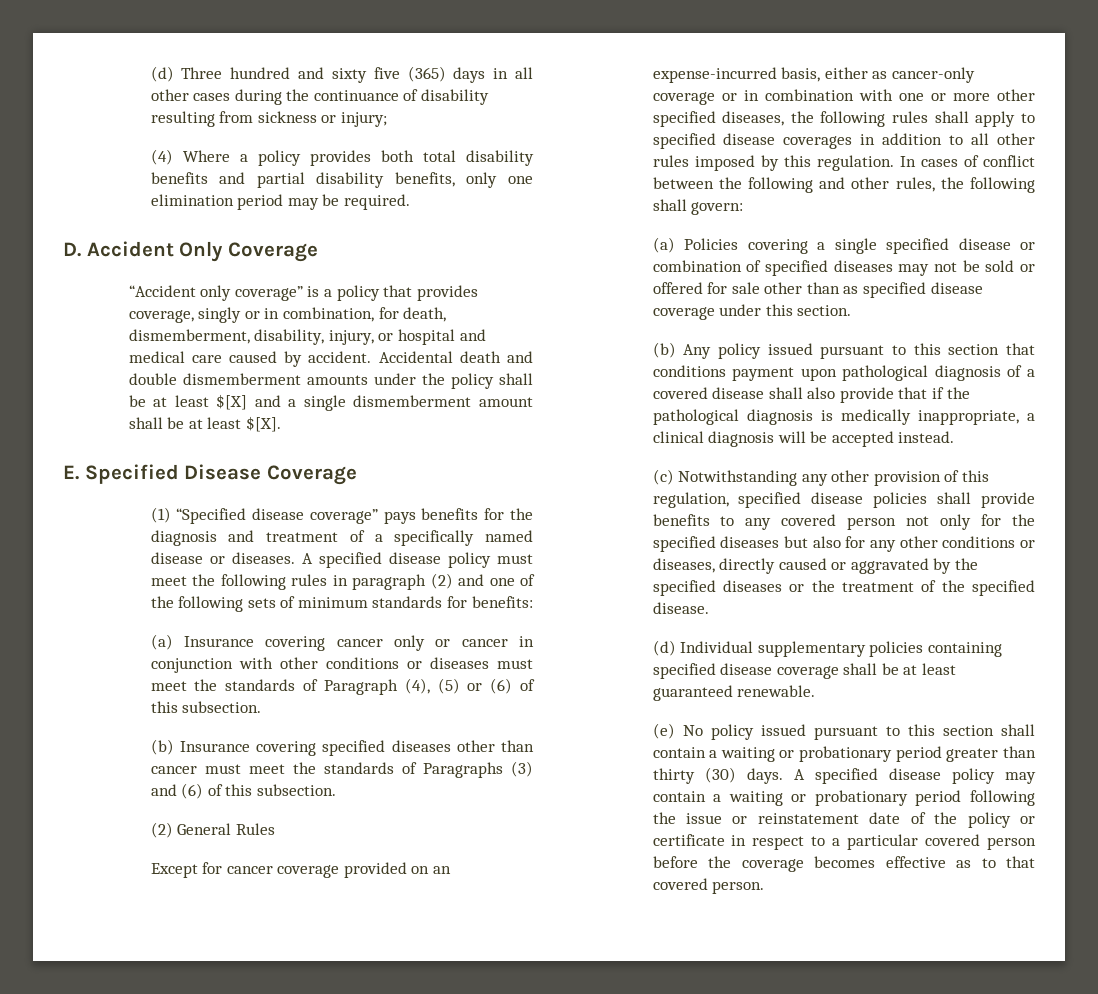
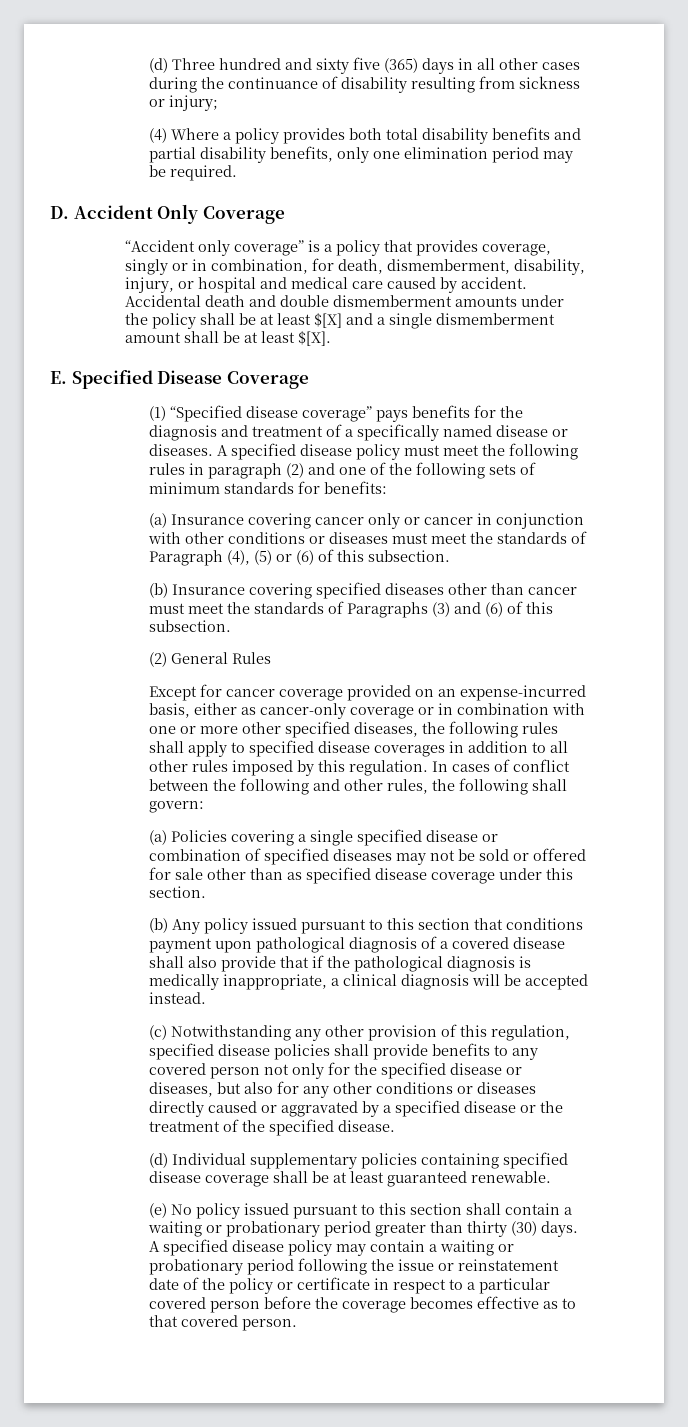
- (c) Notwithstanding any other provision of this regulation, specified disease policies shall provide benefits to any covered person not only for the specified diseases but also for any other conditions or diseases, directly caused or aggravated by the specified diseases or the treatment of the specified disease.
+ (c) Notwithstanding any other provision of this regulation, specified disease policies shall provide benefits to any covered person not only for the specified disease or diseases, but also for any other conditions or diseases directly caused or aggravated by a specified disease or the treatment of the specified disease.

